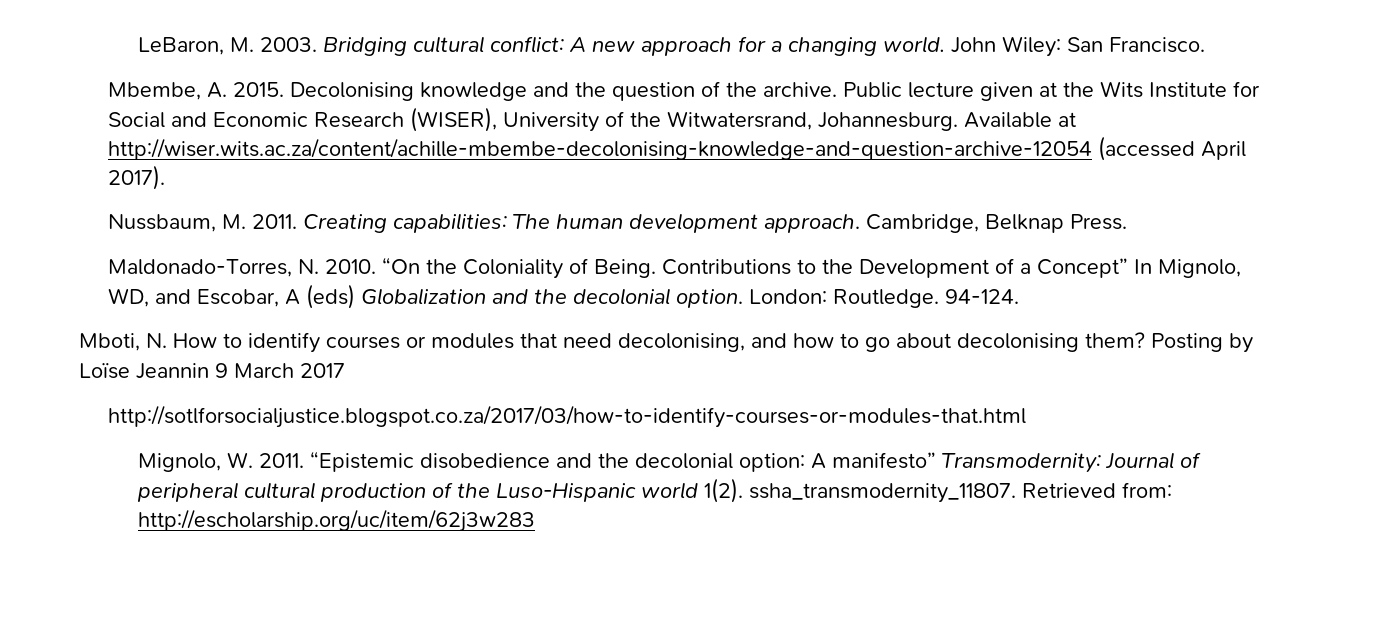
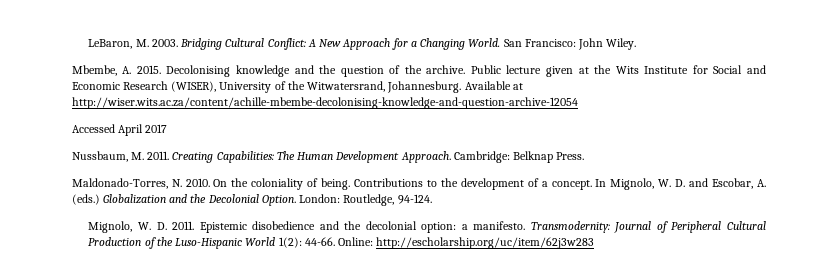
- Bridging cultural conflict: A new approach for a changing world. John Wiley: San Francisco.
+ Bridging Cultural Conflict: A New Approach for a Changing World. San Francisco: John Wiley.
- Available at http://wiser.wits.ac.za/content/achille-mbembe-decolonising-knowledge-and-question-archive-12054 (accessed April 2017).
+ Available at http://wiser.wits.ac.za/content/achille-mbembe-decolonising-knowledge-and-question-archive-12054
+ Accessed April 2017
- Creating capabilities: The human development approach. Cambridge, Belknap Press.
+ Creating Capabilities: The Human Development Approach. Cambridge: Belknap Press.
- “On the Coloniality of Being.
+ On the coloniality of being.
- Contributions to the Development of a Concept” In Mignolo, WD, and Escobar, A (eds) Globalization and the decolonial option. London: Routledge. 94-124.
- Mboti, N. How to identify courses or modules that need decolonising, and how to go about decolonising them? Posting by Loïse Jeannin 9 March 2017
- http://sotlforsocialjustice.blogspot.co.za/2017/03/how-to-identify-courses-or-modules-that.html
- Mignolo, W. 2011. “Epistemic disobedience and the decolonial option: A manifesto” Transmodernity: Journal of peripheral cultural production of the Luso-Hispanic world 1(2). ssha_transmodernity_11807. Retrieved from: http://escholarship.org/uc/item/62j3w283
+ Contributions to the development of a concept. In Mignolo, W. D. and Escobar, A. (eds.) Globalization and the Decolonial Option. London: Routledge, 94-124.
+ Mignolo, W. D. 2011. Epistemic disobedience and the decolonial option: a manifesto. Transmodernity: Journal of Peripheral Cultural Production of the Luso-Hispanic World 1(2): 44-66. Online: http://escholarship.org/uc/item/62j3w283

